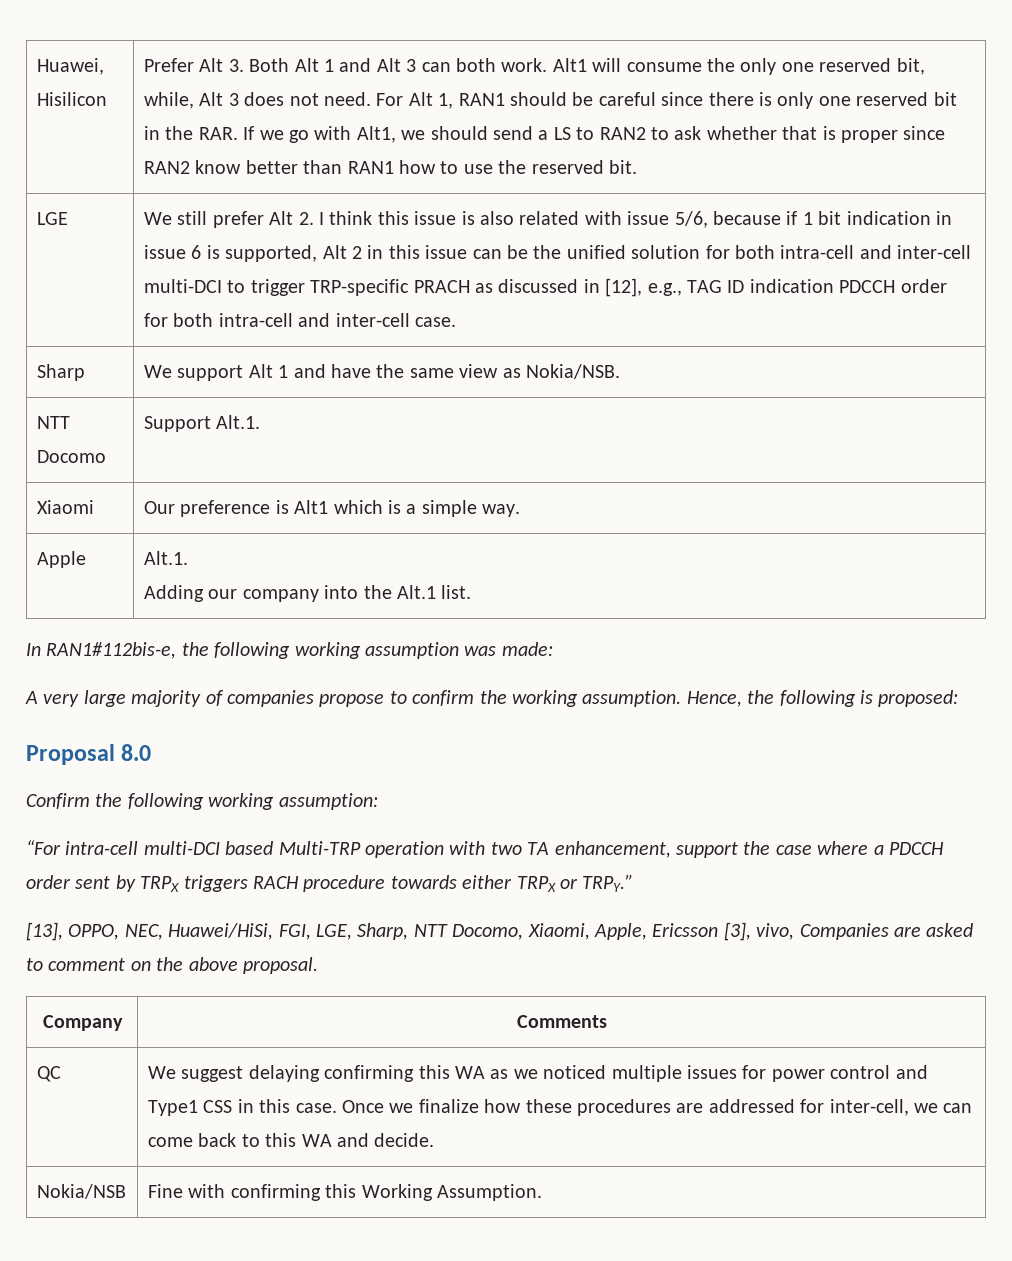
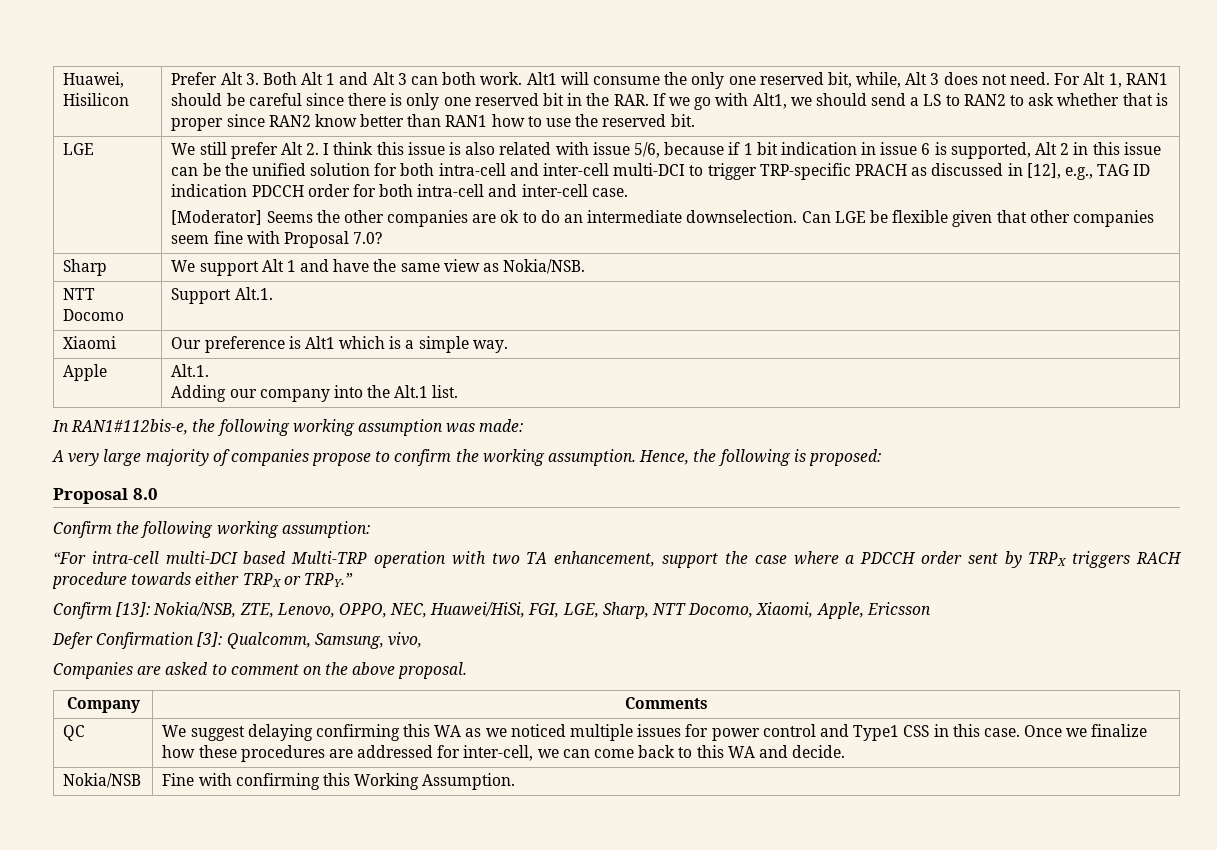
+ [Moderator] Seems the other companies are ok to do an intermediate downselection. Can LGE be flexible given that other companies seem fine with Proposal 7.0?
- [13], OPPO, NEC, Huawei/HiSi, FGI, LGE, Sharp, NTT Docomo, Xiaomi, Apple, Ericsson [3], vivo, Companies are asked to comment on the above proposal.
+ Confirm [13]: Nokia/NSB, ZTE, Lenovo, OPPO, NEC, Huawei/HiSi, FGI, LGE, Sharp, NTT Docomo, Xiaomi, Apple, Ericsson
+ Defer Confirmation [3]: Qualcomm, Samsung, vivo,
+ Companies are asked to comment on the above proposal.

